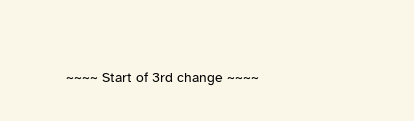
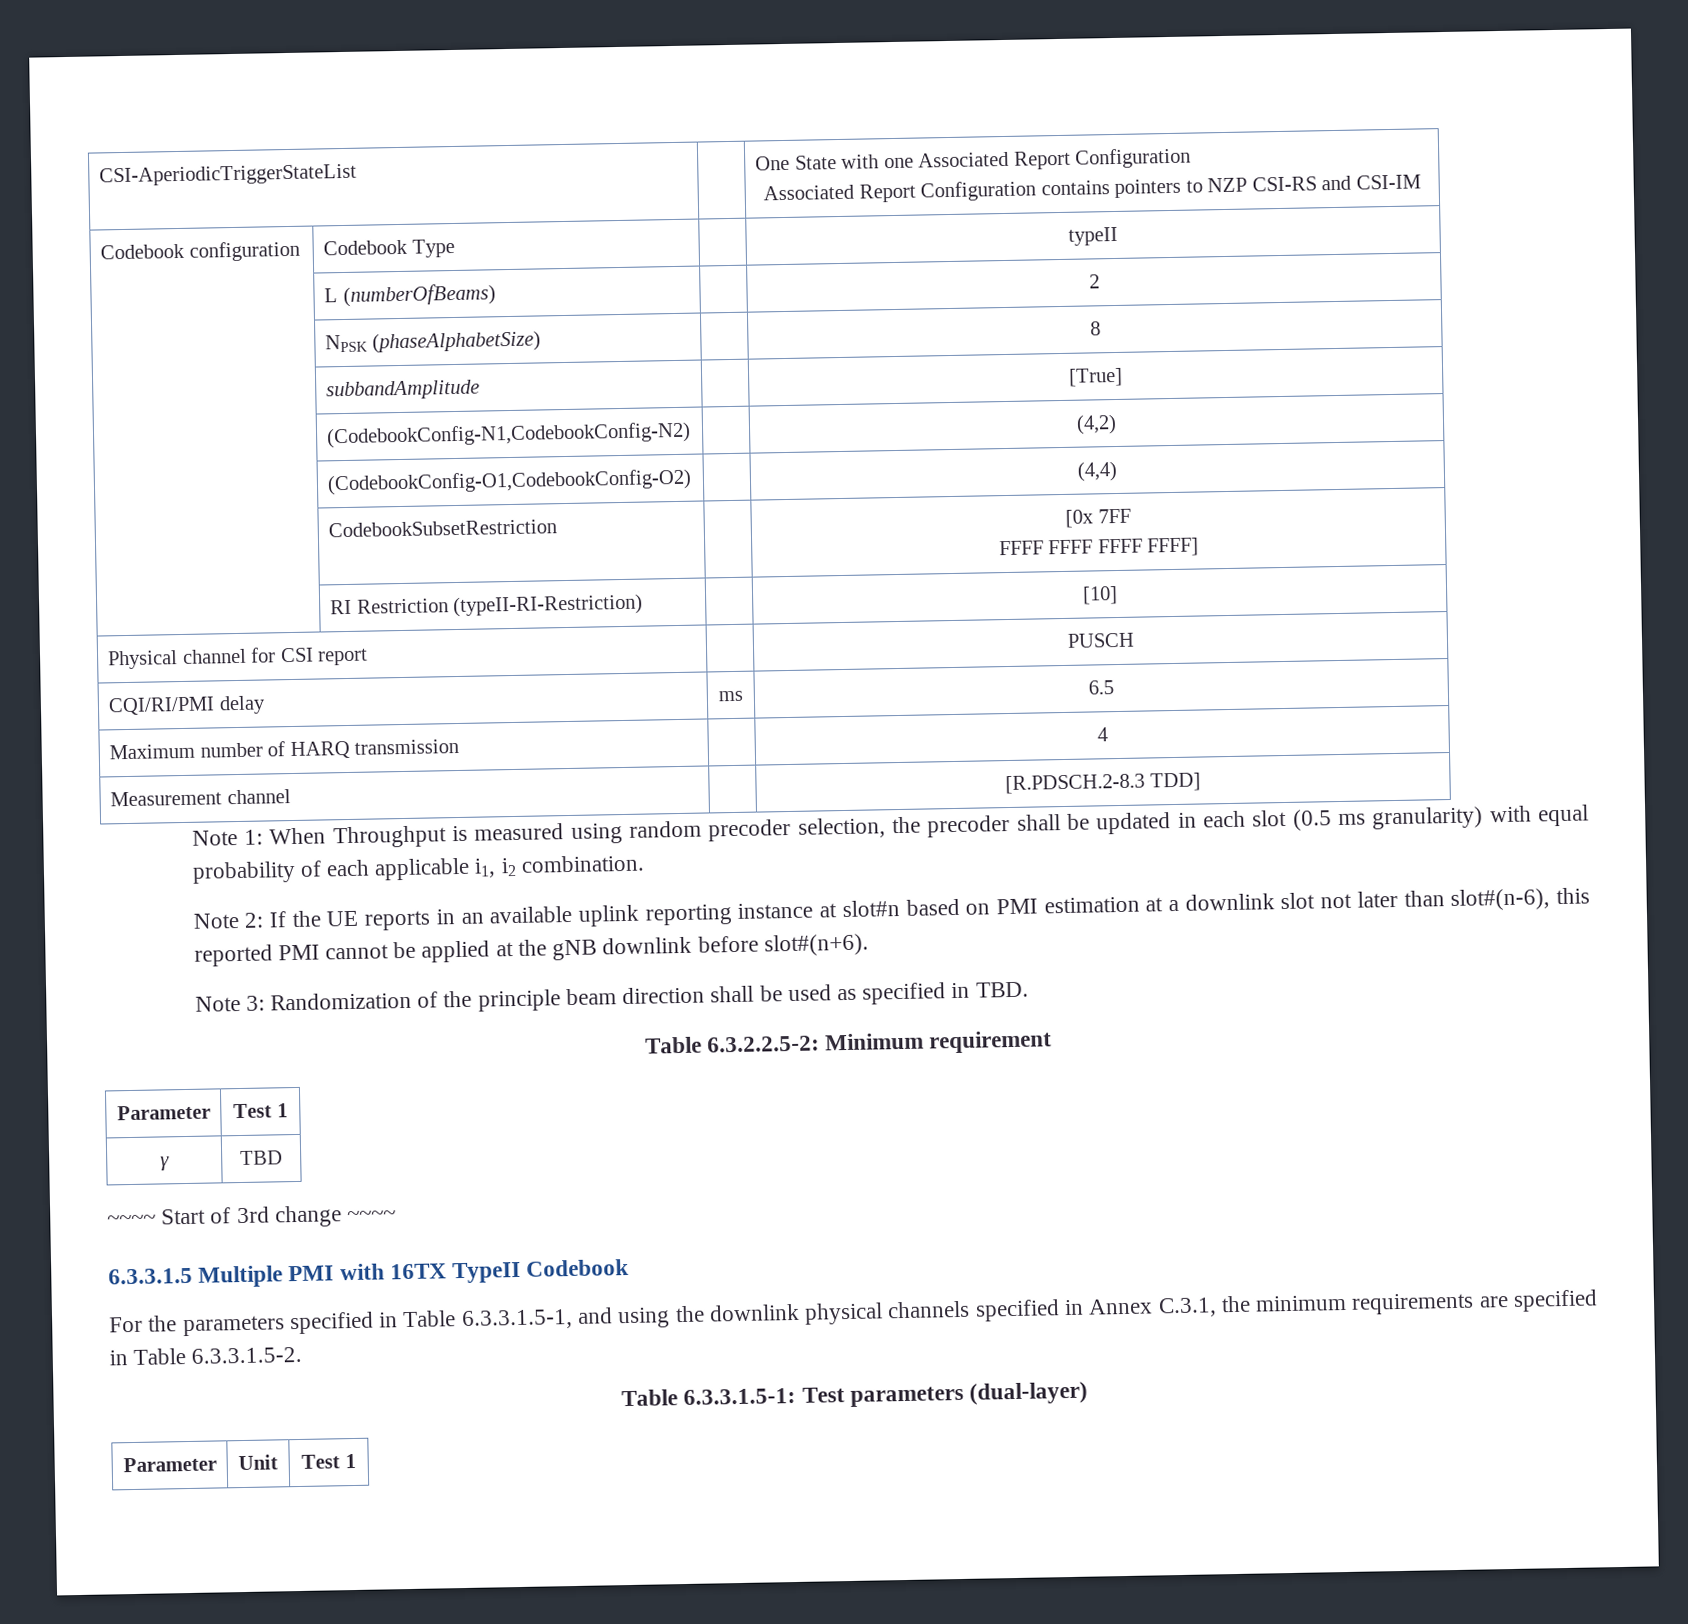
+ CSI-AperiodicTriggerStateList | | One State with one Associated Report Configuration
+ Associated Report Configuration contains pointers to NZP CSI-RS and CSI-IM
+ Codebook configuration | Codebook Type | | typeII
+ | L (numberOfBeams) | | 2
+ | NPSK (phaseAlphabetSize) | | 8
+ | subbandAmplitude | | [True]
+ | (CodebookConfig-N1,CodebookConfig-N2) | | (4,2)
+ | (CodebookConfig-O1,CodebookConfig-O2) | | (4,4)
+ | CodebookSubsetRestriction | | [0x 7FF
+ FFFF FFFF FFFF FFFF]
+ | RI Restriction (typeII-RI-Restriction) | | [10]
+ Physical channel for CSI report | | PUSCH
+ CQI/RI/PMI delay | ms | 6.5
+ Maximum number of HARQ transmission | | 4
+ Measurement channel | | [R.PDSCH.2-8.3 TDD]
+ Note 1: When Throughput is measured using random precoder selection, the precoder shall be updated in each slot (0.5 ms granularity) with equal probability of each applicable i1, i2 combination.
+ Note 2: If the UE reports in an available uplink reporting instance at slot#n based on PMI estimation at a downlink slot not later than slot#(n-6), this reported PMI cannot be applied at the gNB downlink before slot#(n+6).
+ Note 3: Randomization of the principle beam direction shall be used as specified in TBD.
+ Table 6.3.2.2.5-2: Minimum requirement
+ Parameter | Test 1
+ γ | TBD
+ 6.3.3.1.5 Multiple PMI with 16TX TypeII Codebook
+ For the parameters specified in Table 6.3.3.1.5-1, and using the downlink physical channels specified in Annex C.3.1, the minimum requirements are specified in Table 6.3.3.1.5-2.
+ Table 6.3.3.1.5-1: Test parameters (dual-layer)
+ Parameter | Unit | Test 1

